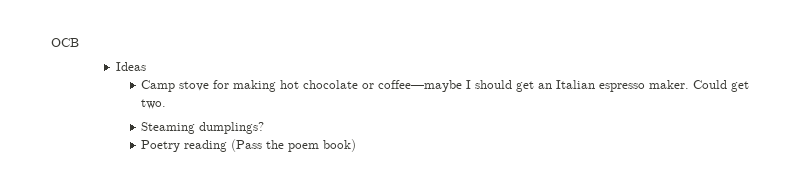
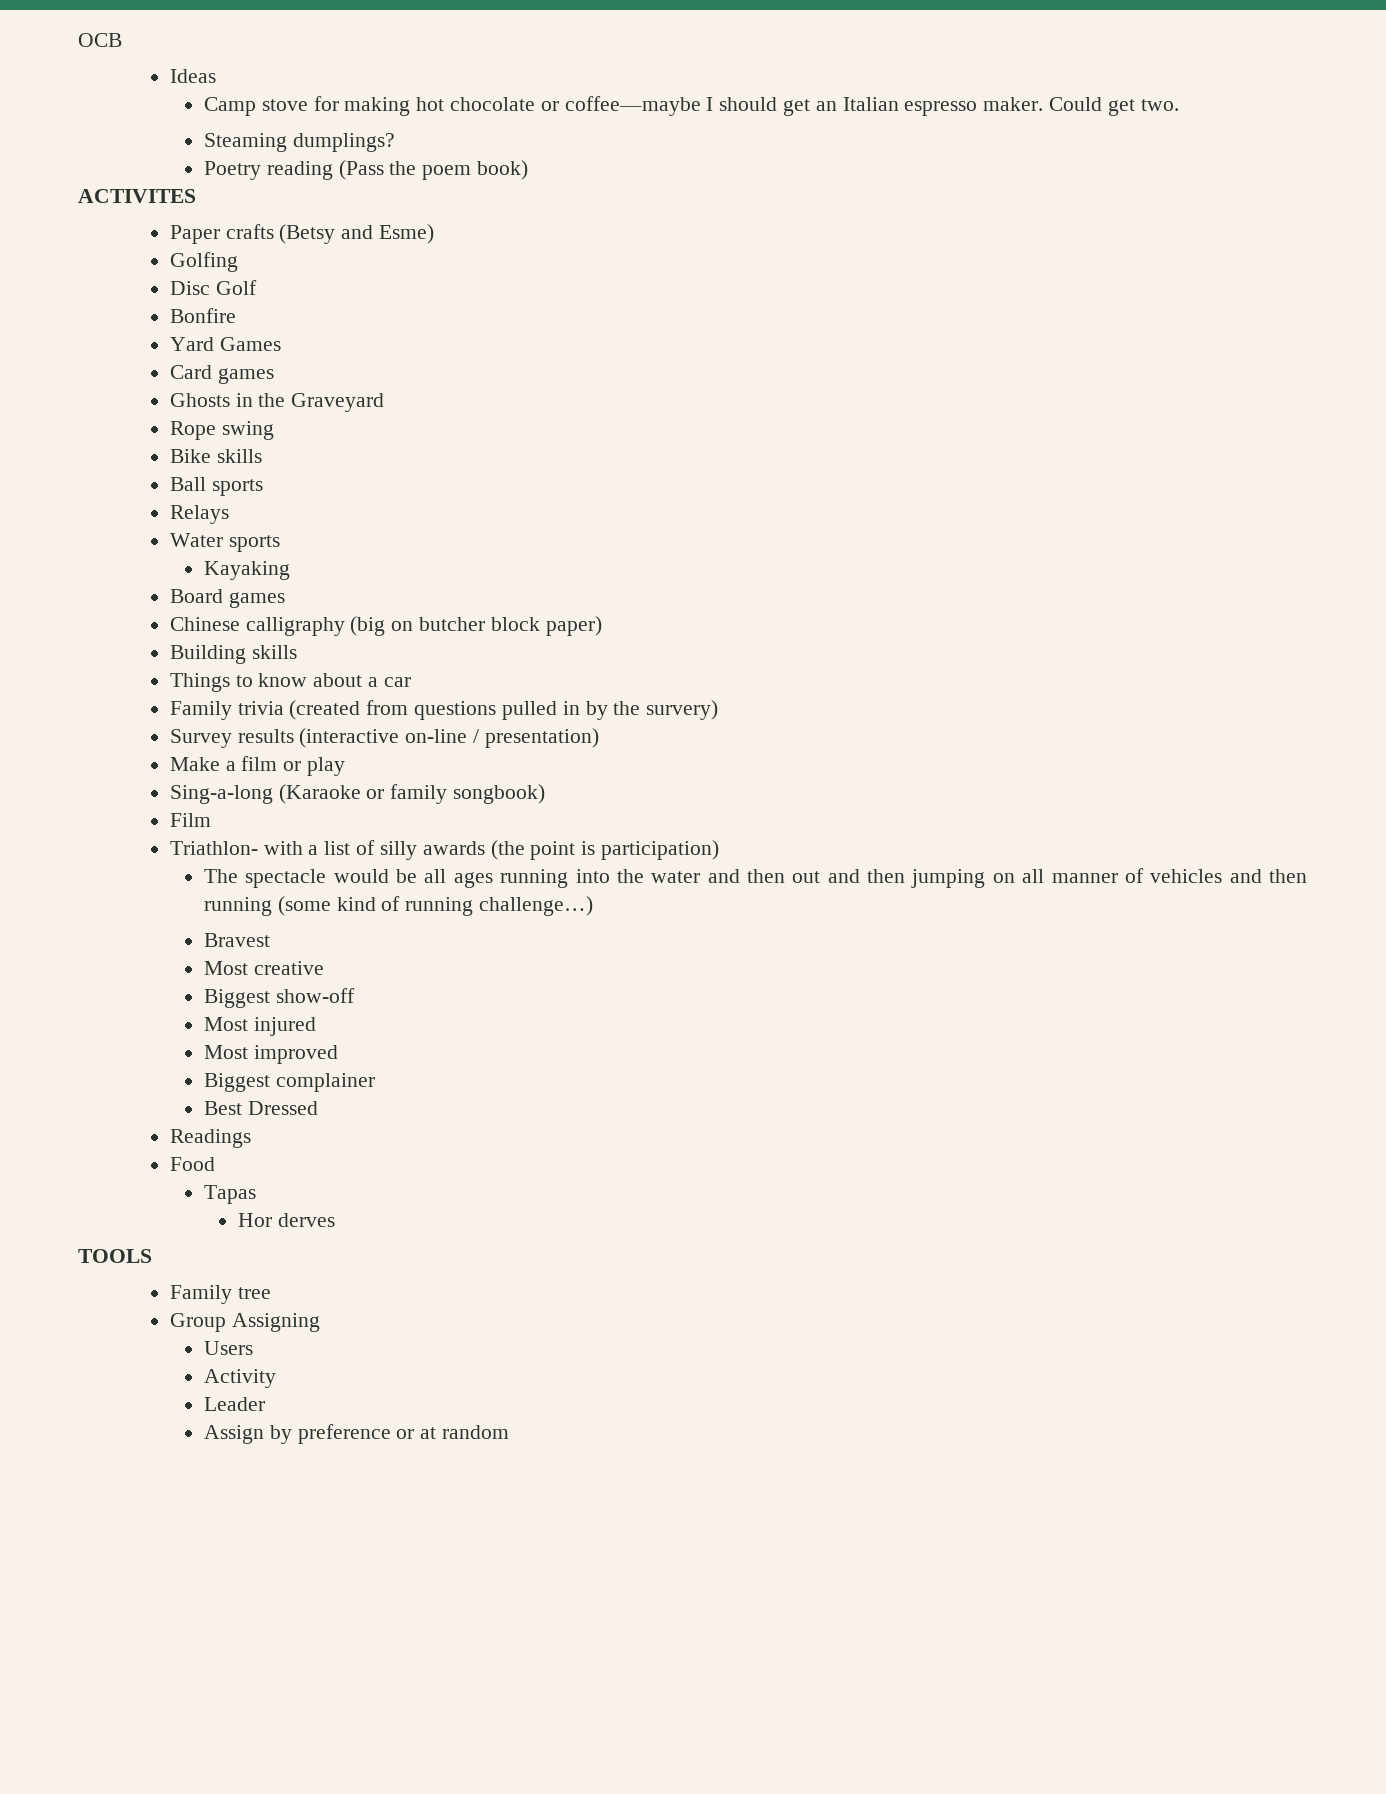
+ ACTIVITES
+ Paper crafts (Betsy and Esme)
+ Golfing
+ Disc Golf
+ Bonfire
+ Yard Games
+ Card games
+ Ghosts in the Graveyard
+ Rope swing
+ Bike skills
+ Ball sports
+ Relays
+ Water sports
+ Kayaking
+ Board games
+ Chinese calligraphy (big on butcher block paper)
+ Building skills
+ Things to know about a car
+ Family trivia (created from questions pulled in by the survery)
+ Survey results (interactive on-line / presentation)
+ Make a film or play
+ Sing-a-long (Karaoke or family songbook)
+ Film
+ Triathlon- with a list of silly awards (the point is participation)
+ The spectacle would be all ages running into the water and then out and then jumping on all manner of vehicles and then running (some kind of running challenge…)
+ Bravest
+ Most creative
+ Biggest show-off
+ Most injured
+ Most improved
+ Biggest complainer
+ Best Dressed
+ Readings
+ Food
+ Tapas
+ Hor derves
+ TOOLS
+ Family tree
+ Group Assigning
+ Users
+ Activity
+ Leader
+ Assign by preference or at random

